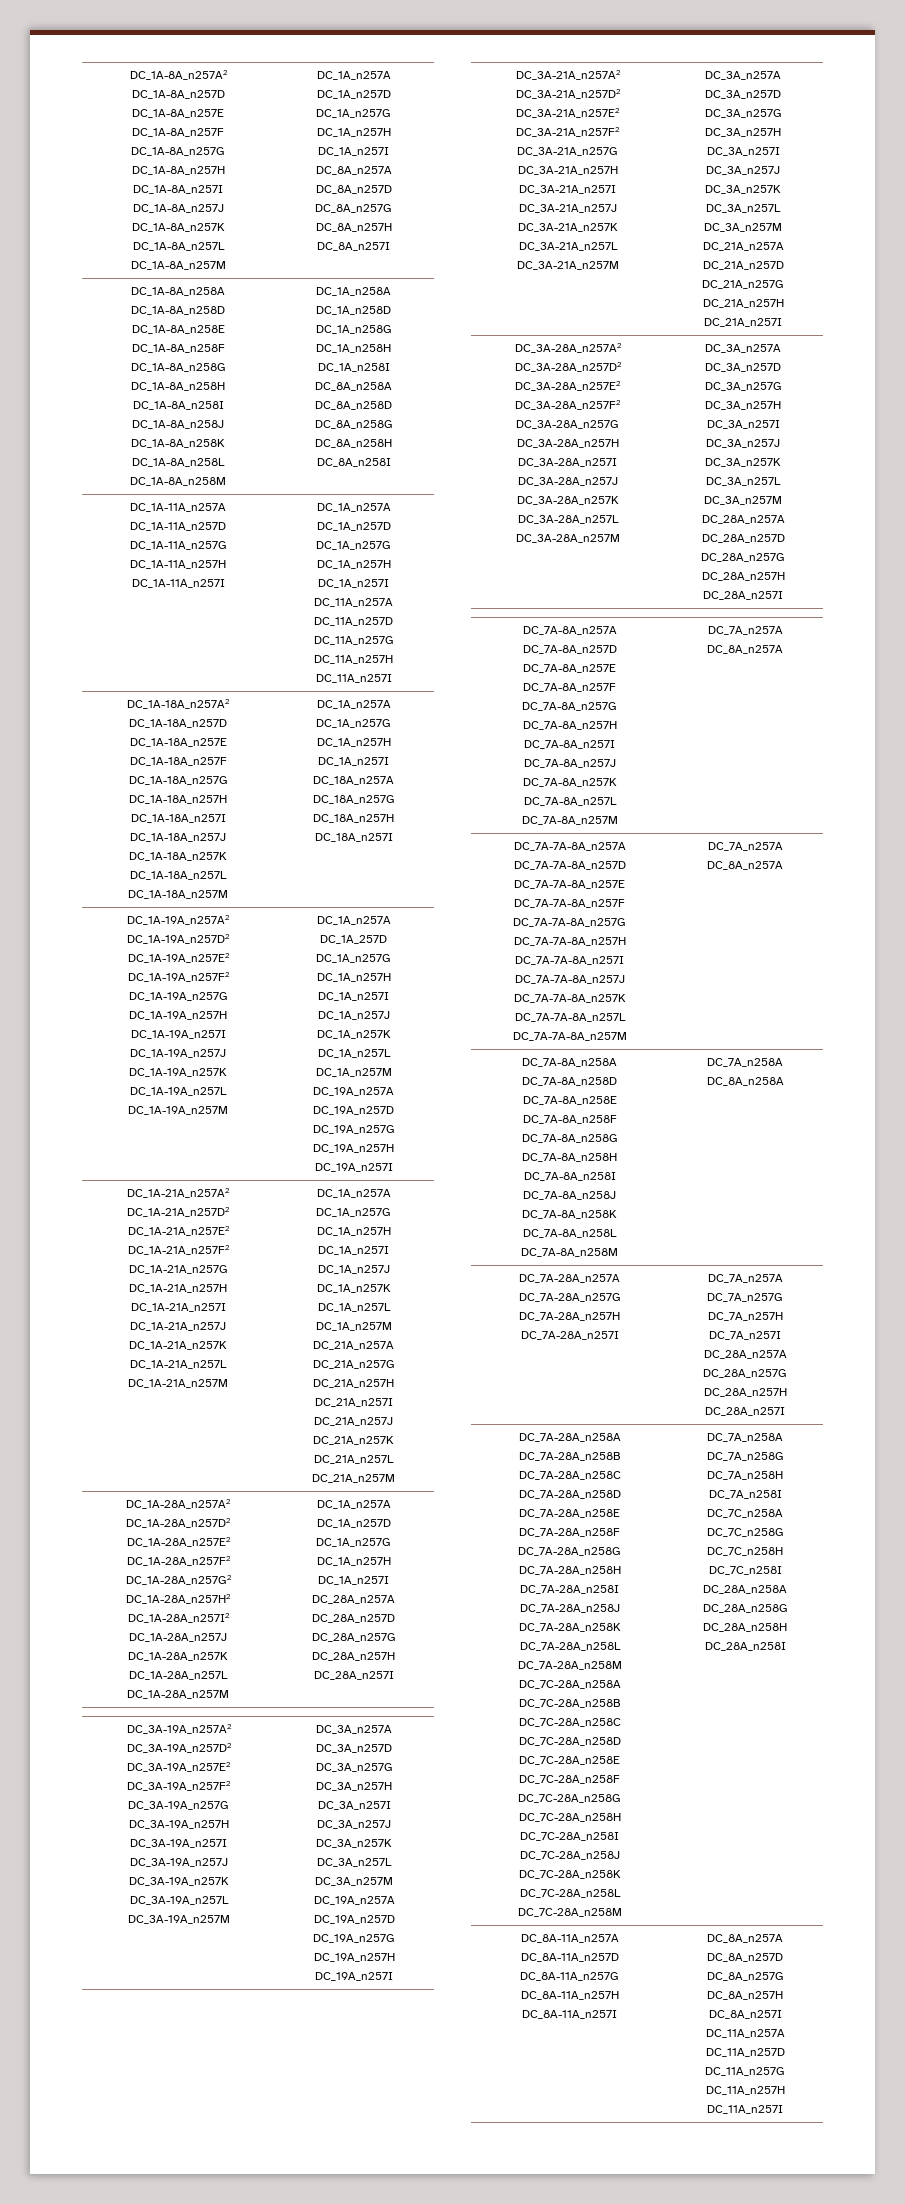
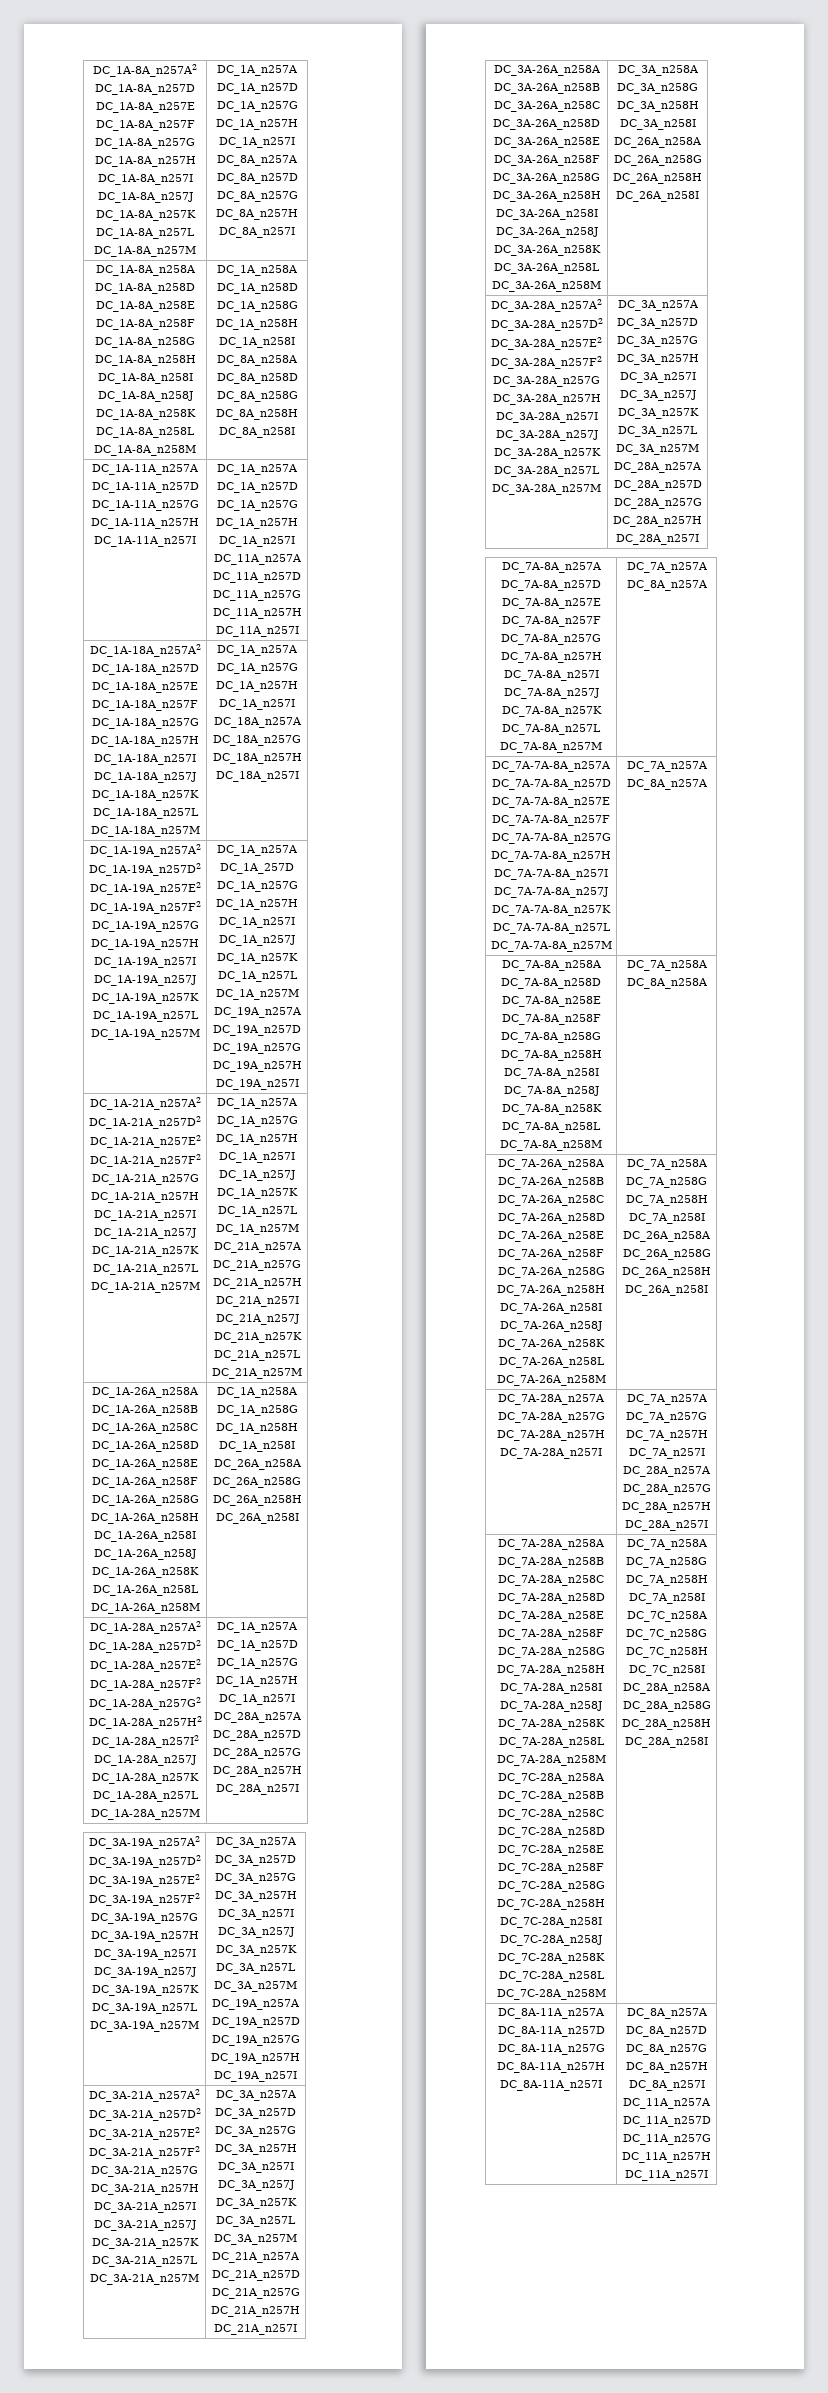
+ DC_1A-26A_n258A
+ DC_1A-26A_n258B
+ DC_1A-26A_n258C
+ DC_1A-26A_n258D
+ DC_1A-26A_n258E
+ DC_1A-26A_n258F
+ DC_1A-26A_n258G
+ DC_1A-26A_n258H
+ DC_1A-26A_n258I
+ DC_1A-26A_n258J
+ DC_1A-26A_n258K
+ DC_1A-26A_n258L
+ DC_1A-26A_n258M | DC_1A_n258A
+ DC_1A_n258G
+ DC_1A_n258H
+ DC_1A_n258I
+ DC_26A_n258A
+ DC_26A_n258G
+ DC_26A_n258H
+ DC_26A_n258I
+ DC_3A-26A_n258A
+ DC_3A-26A_n258B
+ DC_3A-26A_n258C
+ DC_3A-26A_n258D
+ DC_3A-26A_n258E
+ DC_3A-26A_n258F
+ DC_3A-26A_n258G
+ DC_3A-26A_n258H
+ DC_3A-26A_n258I
+ DC_3A-26A_n258J
+ DC_3A-26A_n258K
+ DC_3A-26A_n258L
+ DC_3A-26A_n258M | DC_3A_n258A
+ DC_3A_n258G
+ DC_3A_n258H
+ DC_3A_n258I
+ DC_26A_n258A
+ DC_26A_n258G
+ DC_26A_n258H
+ DC_26A_n258I
+ DC_7A-26A_n258A
+ DC_7A-26A_n258B
+ DC_7A-26A_n258C
+ DC_7A-26A_n258D
+ DC_7A-26A_n258E
+ DC_7A-26A_n258F
+ DC_7A-26A_n258G
+ DC_7A-26A_n258H
+ DC_7A-26A_n258I
+ DC_7A-26A_n258J
+ DC_7A-26A_n258K
+ DC_7A-26A_n258L
+ DC_7A-26A_n258M | DC_7A_n258A
+ DC_7A_n258G
+ DC_7A_n258H
+ DC_7A_n258I
+ DC_26A_n258A
+ DC_26A_n258G
+ DC_26A_n258H
+ DC_26A_n258I

